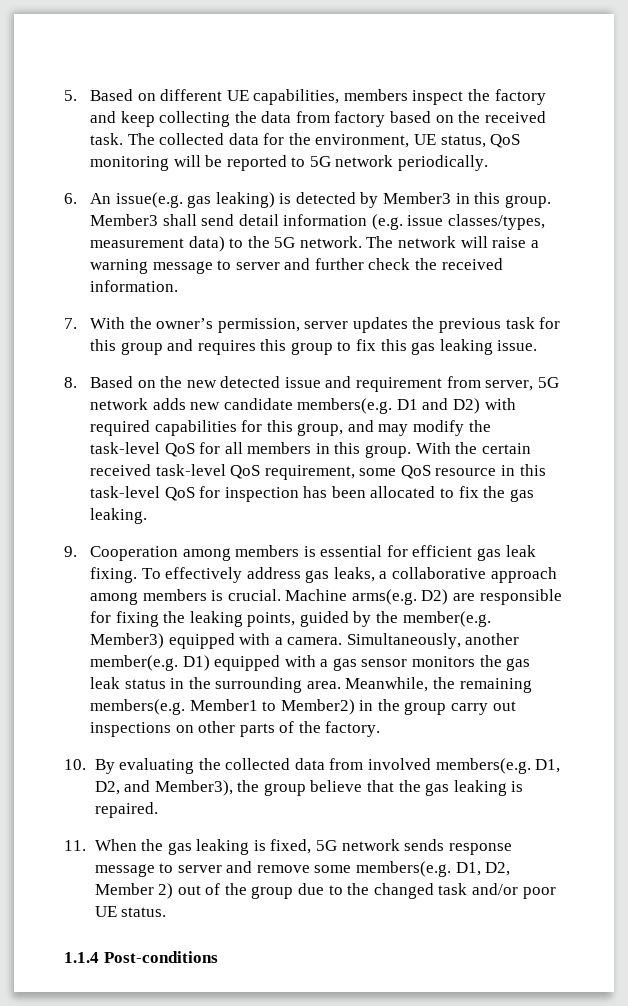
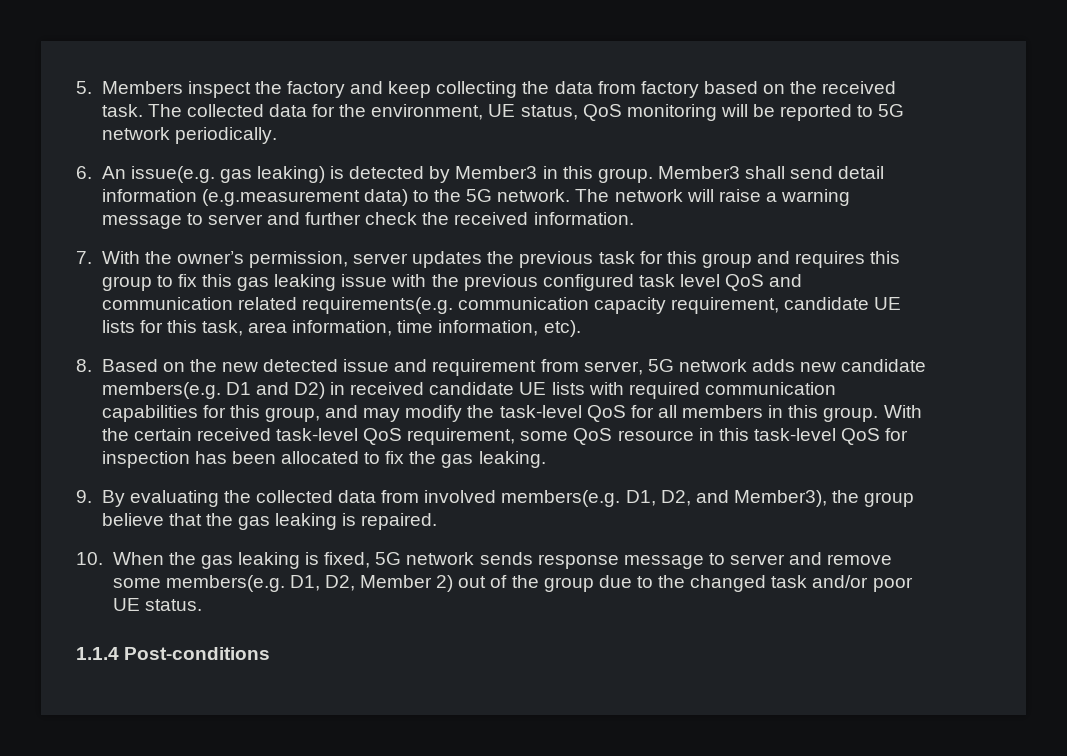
- 5. Based on different UE capabilities, members inspect the factory and keep collecting the data from factory based on the received task.
+ 5. Members inspect the factory and keep collecting the data from factory based on the received task.
- Member3 shall send detail information (e.g. issue classes/types, measurement data) to the 5G network.
+ Member3 shall send detail information (e.g.measurement data) to the 5G network.
- 7. With the owner’s permission, server updates the previous task for this group and requires this group to fix this gas leaking issue.
+ 7. With the owner’s permission, server updates the previous task for this group and requires this group to fix this gas leaking issue with the previous configured task level QoS and communication related requirements(e.g. communication capacity requirement, candidate UE lists for this task, area information, time information, etc).
- 8. Based on the new detected issue and requirement from server, 5G network adds new candidate members(e.g. D1 and D2) with required capabilities for this group, and may modify the task-level QoS for all members in this group.
+ 8. Based on the new detected issue and requirement from server, 5G network adds new candidate members(e.g. D1 and D2) in received candidate UE lists with required communication capabilities for this group, and may modify the task-level QoS for all members in this group.
- 9. Cooperation among members is essential for efficient gas leak fixing. To effectively address gas leaks, a collaborative approach among members is crucial. Machine arms(e.g. D2) are responsible for fixing the leaking points, guided by the member(e.g. Member3) equipped with a camera. Simultaneously, another member(e.g. D1) equipped with a gas sensor monitors the gas leak status in the surrounding area. Meanwhile, the remaining members(e.g. Member1 to Member2) in the group carry out inspections on other parts of the factory.
- 10. By evaluating the collected data from involved members(e.g. D1, D2, and Member3), the group believe that the gas leaking is repaired.
+ 9. By evaluating the collected data from involved members(e.g. D1, D2, and Member3), the group believe that the gas leaking is repaired.
- 11. When the gas leaking is fixed, 5G network sends response message to server and remove some members(e.g. D1, D2, Member 2) out of the group due to the changed task and/or poor UE status.
+ 10. When the gas leaking is fixed, 5G network sends response message to server and remove some members(e.g. D1, D2, Member 2) out of the group due to the changed task and/or poor UE status.

